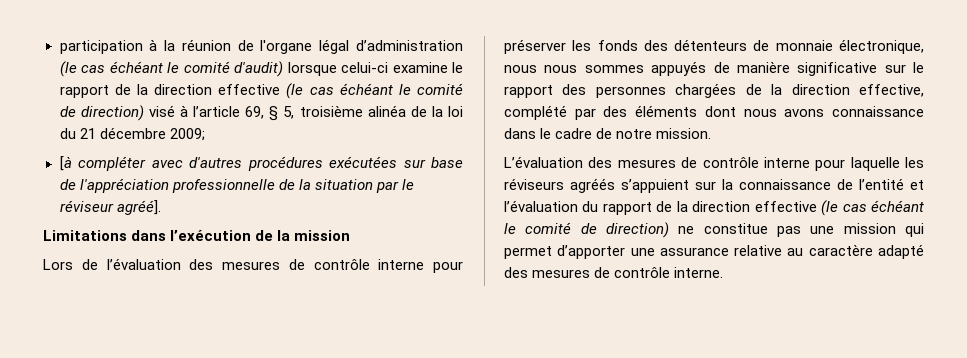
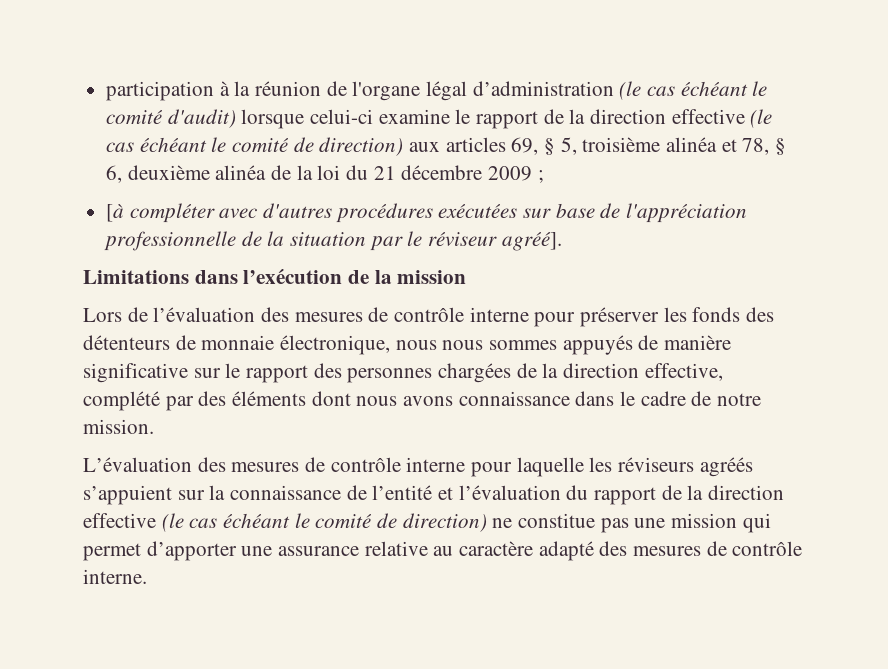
- participation à la réunion de l'organe légal d’administration (le cas échéant le comité d'audit) lorsque celui-ci examine le rapport de la direction effective (le cas échéant le comité de direction) visé à l’article 69, § 5, troisième alinéa de la loi du 21 décembre 2009;
+ participation à la réunion de l'organe légal d’administration (le cas échéant le comité d'audit) lorsque celui-ci examine le rapport de la direction effective (le cas échéant le comité de direction) aux articles 69, § 5, troisième alinéa et 78, § 6, deuxième alinéa de la loi du 21 décembre 2009 ;

